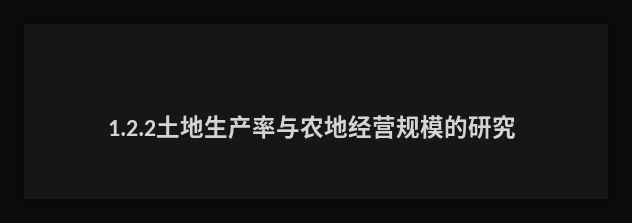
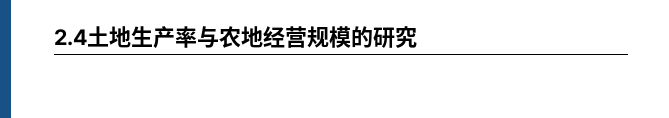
- 1.2.2土地生产率与农地经营规模的研究
+ 2.4土地生产率与农地经营规模的研究

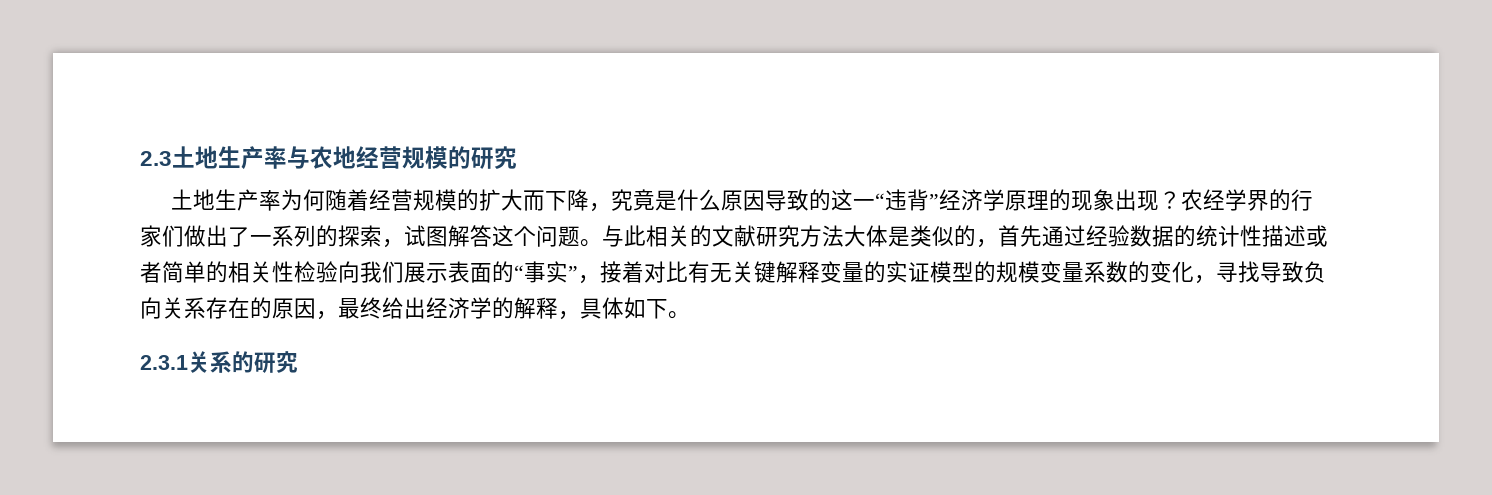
- 2.4土地生产率与农地经营规模的研究
+ 2.3土地生产率与农地经营规模的研究
+ 土地生产率为何随着经营规模的扩大而下降，究竟是什么原因导致的这一“违背”经济学原理的现象出现？农经学界的行家们做出了一系列的探索，试图解答这个问题。与此相关的文献研究方法大体是类似的，首先通过经验数据的统计性描述或者简单的相关性检验向我们展示表面的“事实”，接着对比有无关键解释变量的实证模型的规模变量系数的变化，寻找导致负向关系存在的原因，最终给出经济学的解释，具体如下。
+ 2.3.1关系的研究

